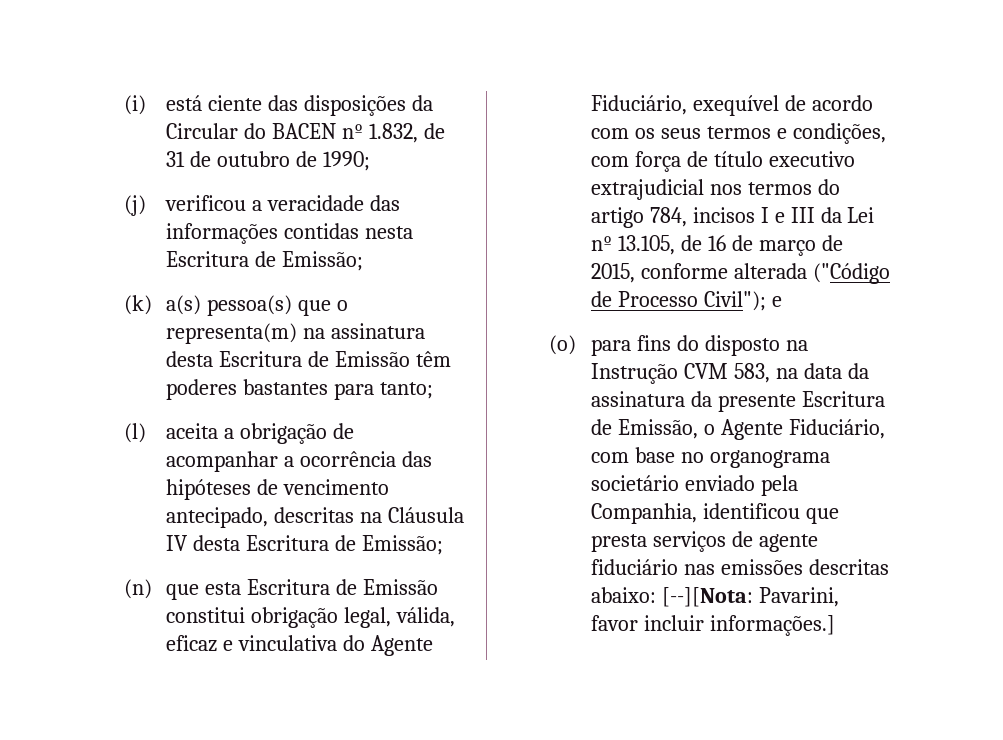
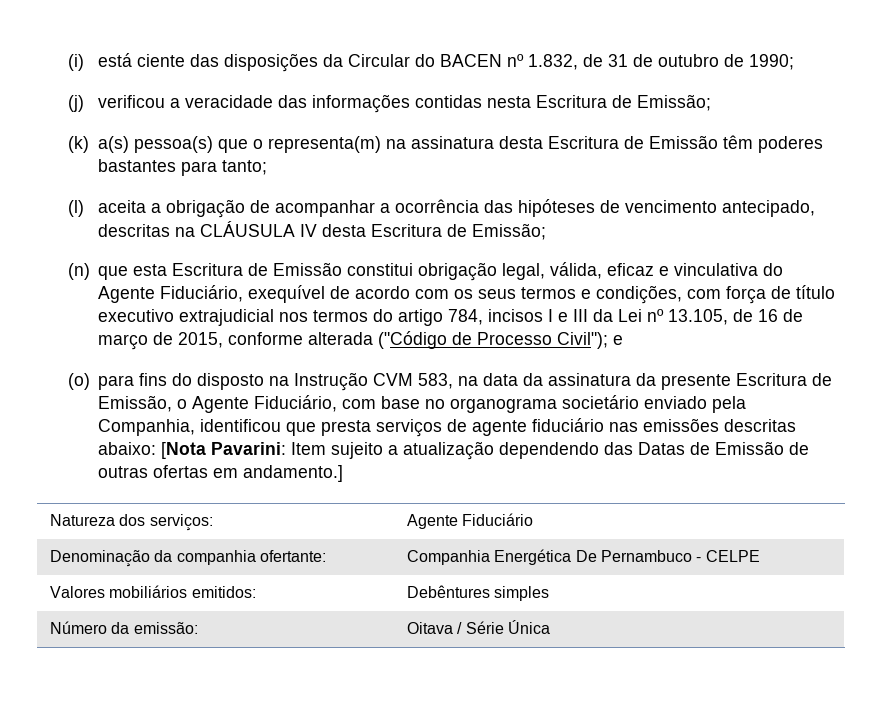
- (l) aceita a obrigação de acompanhar a ocorrência das hipóteses de vencimento antecipado, descritas na Cláusula IV desta Escritura de Emissão;
+ (l) aceita a obrigação de acompanhar a ocorrência das hipóteses de vencimento antecipado, descritas na CLÁUSULA IV desta Escritura de Emissão;
- (o) para fins do disposto na Instrução CVM 583, na data da assinatura da presente Escritura de Emissão, o Agente Fiduciário, com base no organograma societário enviado pela Companhia, identificou que presta serviços de agente fiduciário nas emissões descritas abaixo: [--][Nota: Pavarini, favor incluir informações.]
+ (o) para fins do disposto na Instrução CVM 583, na data da assinatura da presente Escritura de Emissão, o Agente Fiduciário, com base no organograma societário enviado pela Companhia, identificou que presta serviços de agente fiduciário nas emissões descritas abaixo: [Nota Pavarini: Item sujeito a atualização dependendo das Datas de Emissão de outras ofertas em andamento.]
+ Natureza dos serviços: | Agente Fiduciário
+ Denominação da companhia ofertante: | Companhia Energética De Pernambuco - CELPE
+ Valores mobiliários emitidos: | Debêntures simples
+ Número da emissão: | Oitava / Série Única

